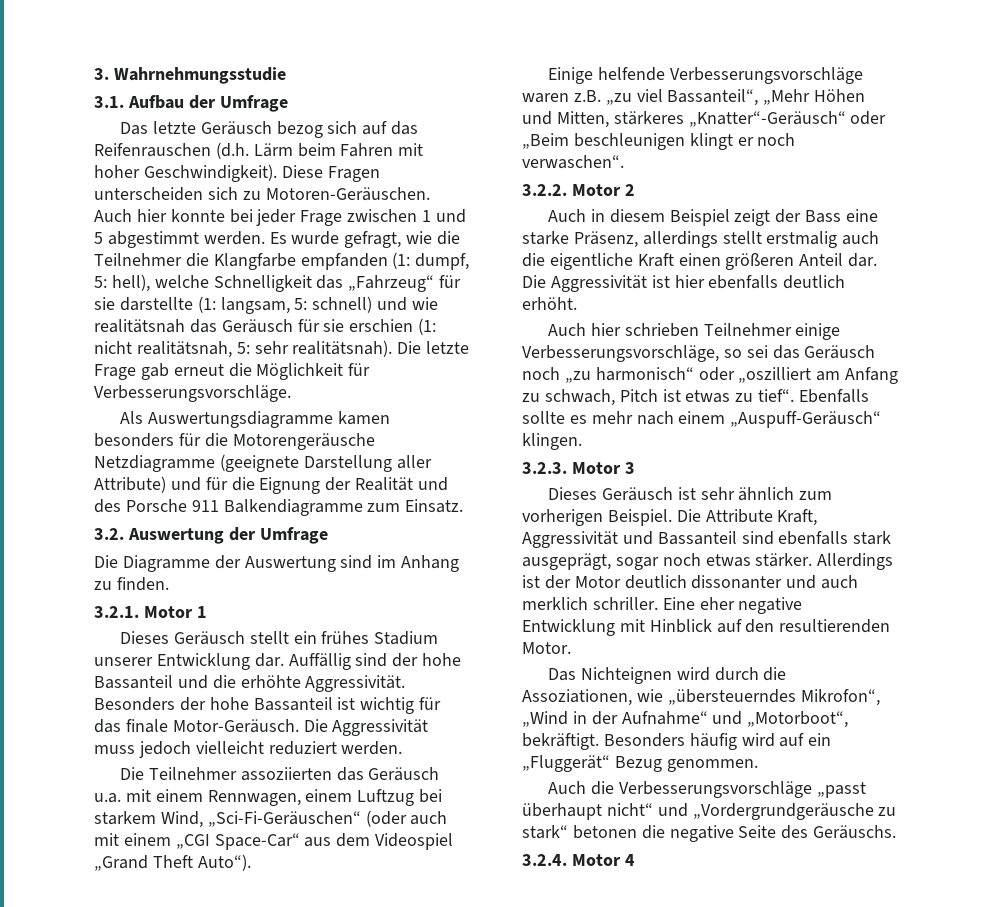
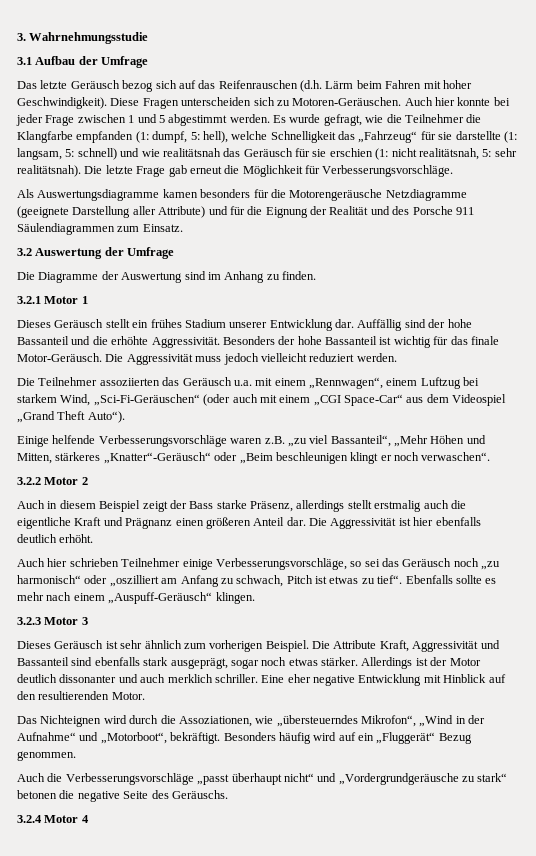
- 3.1. Aufbau der Umfrage
+ 3.1 Aufbau der Umfrage
- Als Auswertungsdiagramme kamen besonders für die Motorengeräusche Netzdiagramme (geeignete Darstellung aller Attribute) und für die Eignung der Realität und des Porsche 911 Balkendiagramme zum Einsatz.
+ Als Auswertungsdiagramme kamen besonders für die Motorengeräusche Netzdiagramme (geeignete Darstellung aller Attribute) und für die Eignung der Realität und des Porsche 911 Säulendiagrammen zum Einsatz.
- 3.2. Auswertung der Umfrage
+ 3.2 Auswertung der Umfrage
- 3.2.1. Motor 1
+ 3.2.1 Motor 1
- Die Teilnehmer assoziierten das Geräusch u.a. mit einem Rennwagen, einem Luftzug bei starkem Wind, „Sci-Fi-Geräuschen“ (oder auch mit einem „CGI Space-Car“ aus dem Videospiel „Grand Theft Auto“).
+ Die Teilnehmer assoziierten das Geräusch u.a. mit einem „Rennwagen“, einem Luftzug bei starkem Wind, „Sci-Fi-Geräuschen“ (oder auch mit einem „CGI Space-Car“ aus dem Videospiel „Grand Theft Auto“).
- 3.2.2. Motor 2
+ 3.2.2 Motor 2
- Auch in diesem Beispiel zeigt der Bass eine starke Präsenz, allerdings stellt erstmalig auch die eigentliche Kraft einen größeren Anteil dar.
+ Auch in diesem Beispiel zeigt der Bass starke Präsenz, allerdings stellt erstmalig auch die eigentliche Kraft und Prägnanz einen größeren Anteil dar.
- 3.2.3. Motor 3
+ 3.2.3 Motor 3
- 3.2.4. Motor 4
+ 3.2.4 Motor 4

